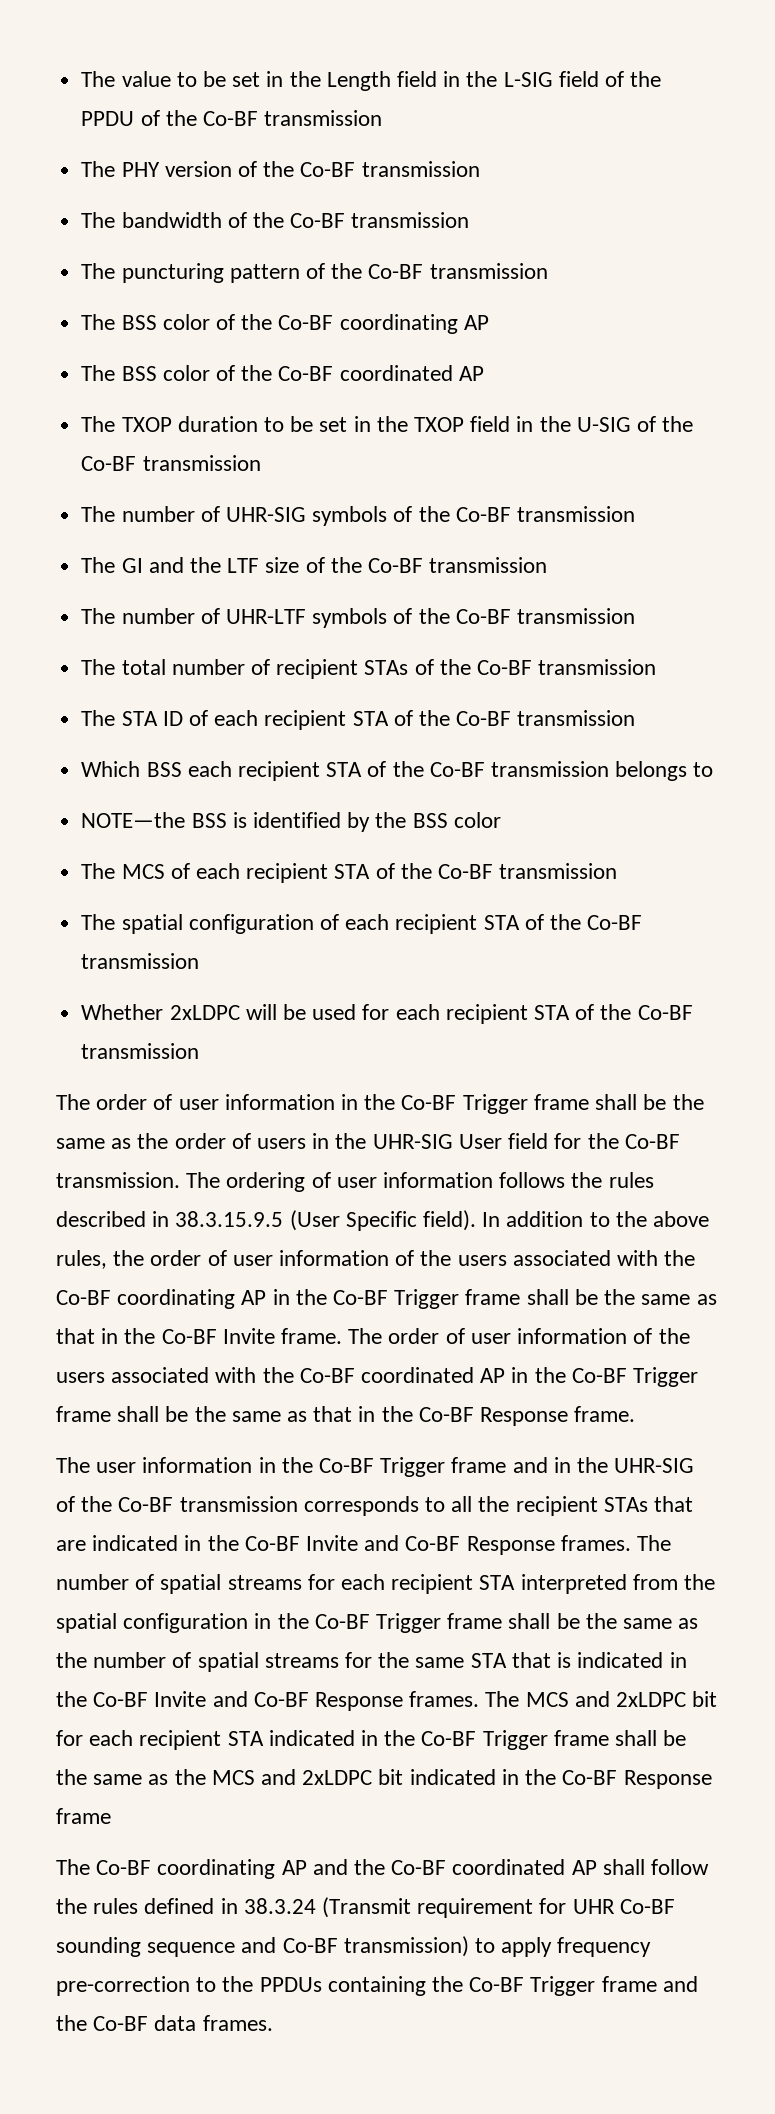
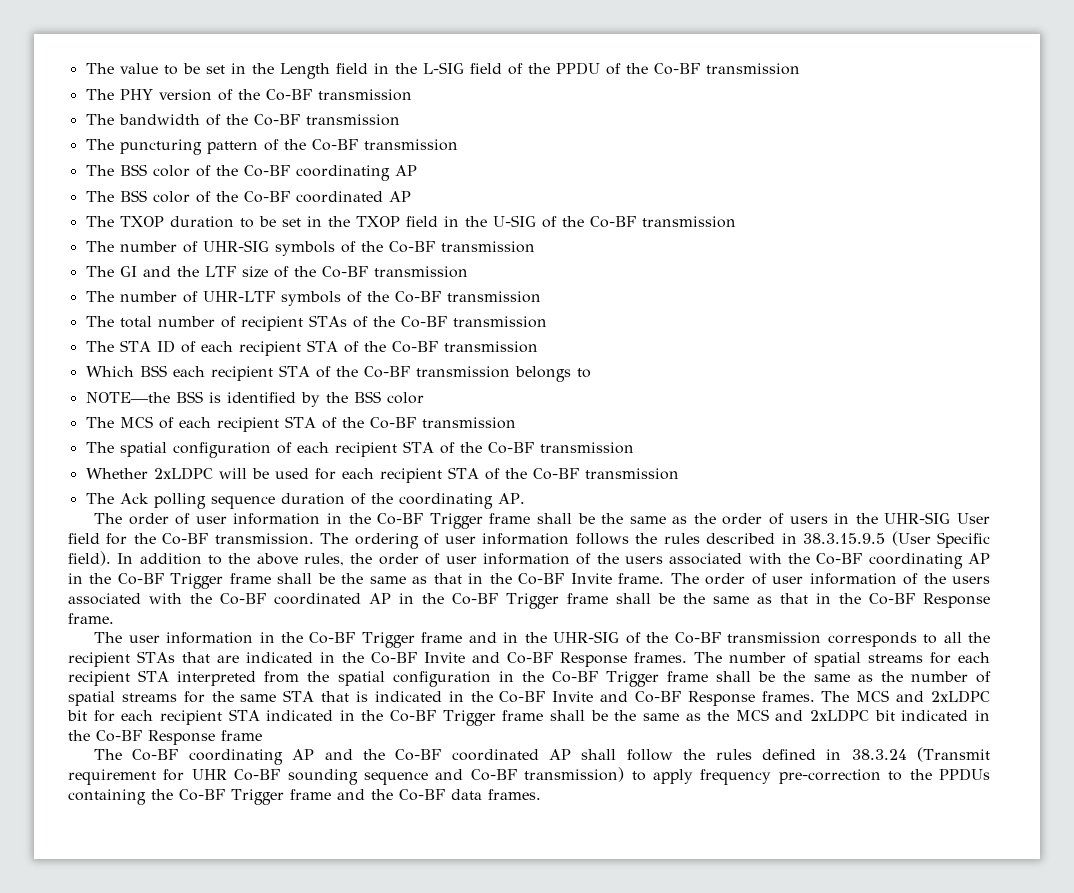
+ The Ack polling sequence duration of the coordinating AP.

